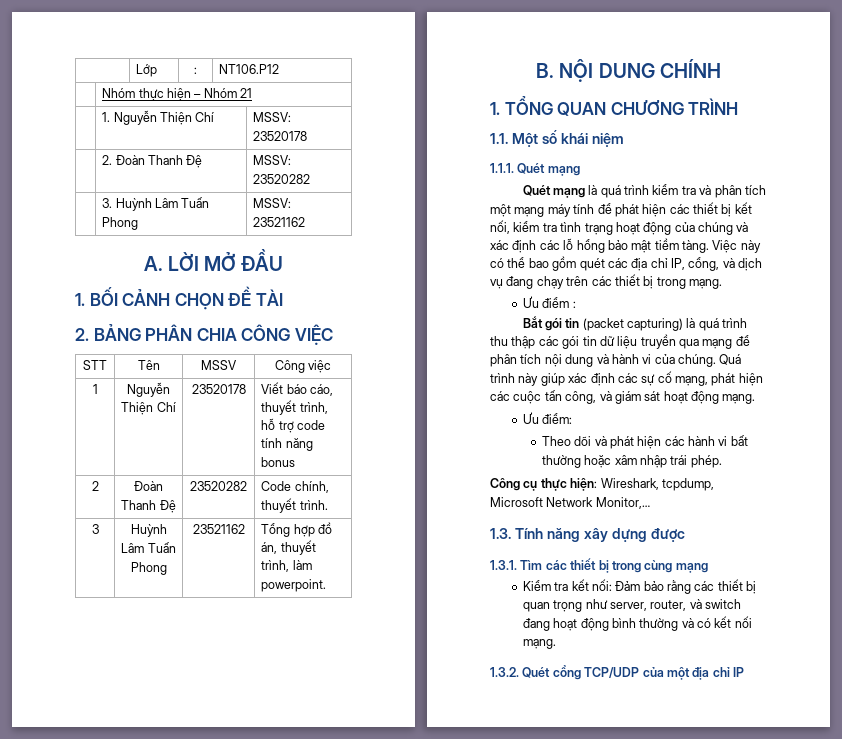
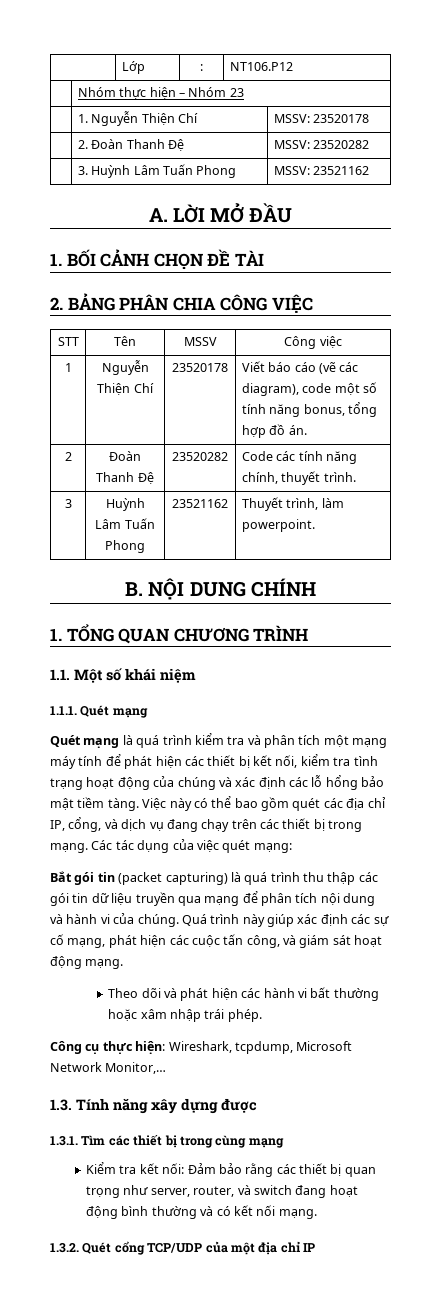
- | Nhóm thực hiện – Nhóm 21
+ | Nhóm thực hiện – Nhóm 23
- 1 | Nguyễn Thiện Chí | 23520178 | Viết báo cáo, thuyết trình, hỗ trợ code tính năng bonus
+ 1 | Nguyễn Thiện Chí | 23520178 | Viết báo cáo (vẽ các diagram), code một số tính năng bonus, tổng hợp đồ án.
- 2 | Đoàn Thanh Đệ | 23520282 | Code chính, thuyết trình.
+ 2 | Đoàn Thanh Đệ | 23520282 | Code các tính năng chính, thuyết trình.
- 3 | Huỳnh Lâm Tuấn Phong | 23521162 | Tổng hợp đồ án, thuyết trình, làm powerpoint.
+ 3 | Huỳnh Lâm Tuấn Phong | 23521162 | Thuyết trình, làm powerpoint.
- Việc này có thể bao gồm quét các địa chỉ IP, cổng, và dịch vụ đang chạy trên các thiết bị trong mạng.
- Ưu điểm :
+ Việc này có thể bao gồm quét các địa chỉ IP, cổng, và dịch vụ đang chạy trên các thiết bị trong mạng. Các tác dụng của việc quét mạng:
- Ưu điểm:

